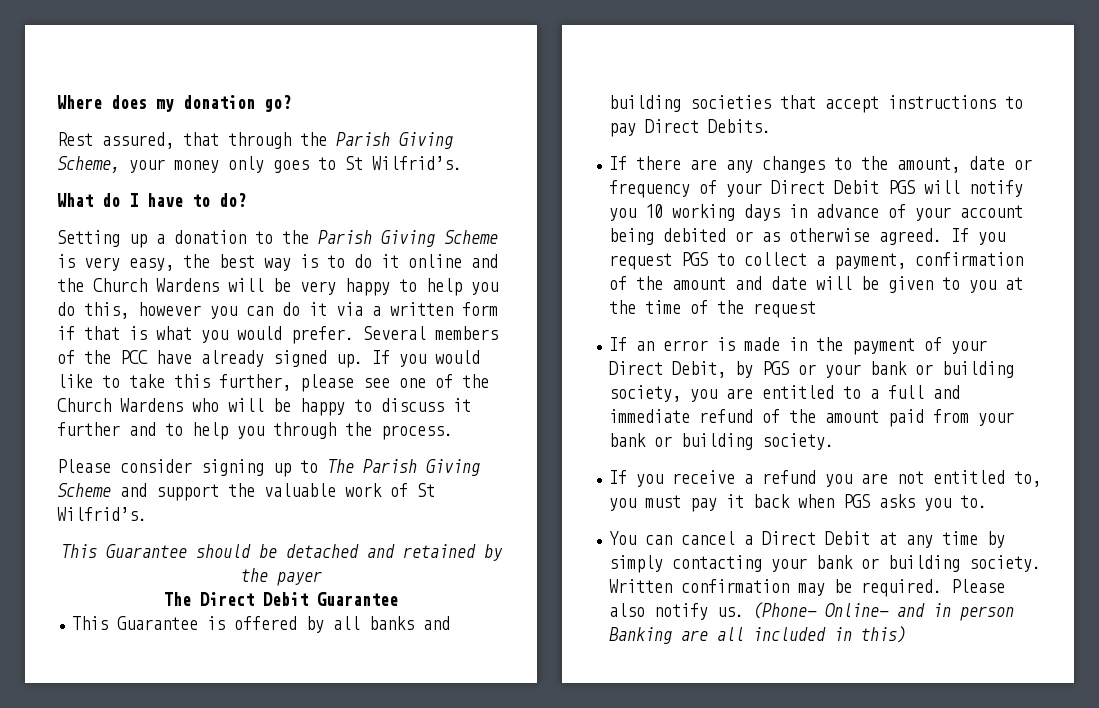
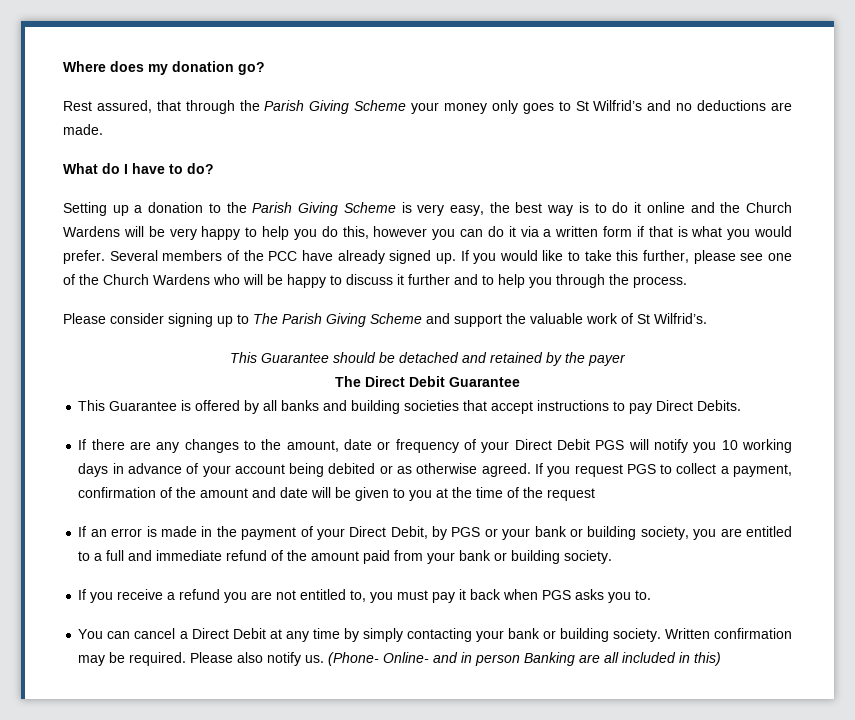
- Rest assured, that through the Parish Giving Scheme, your money only goes to St Wilfrid’s.
+ Rest assured, that through the Parish Giving Scheme your money only goes to St Wilfrid’s and no deductions are made.

